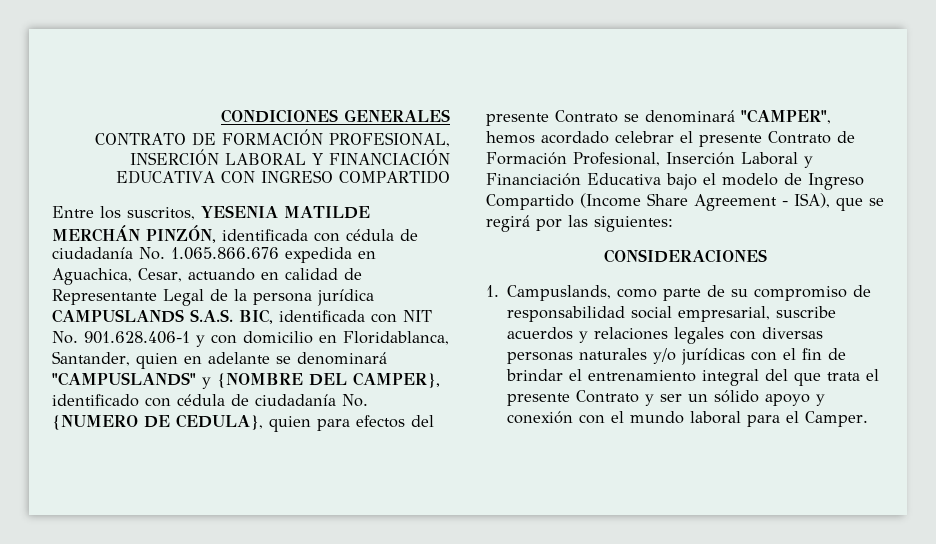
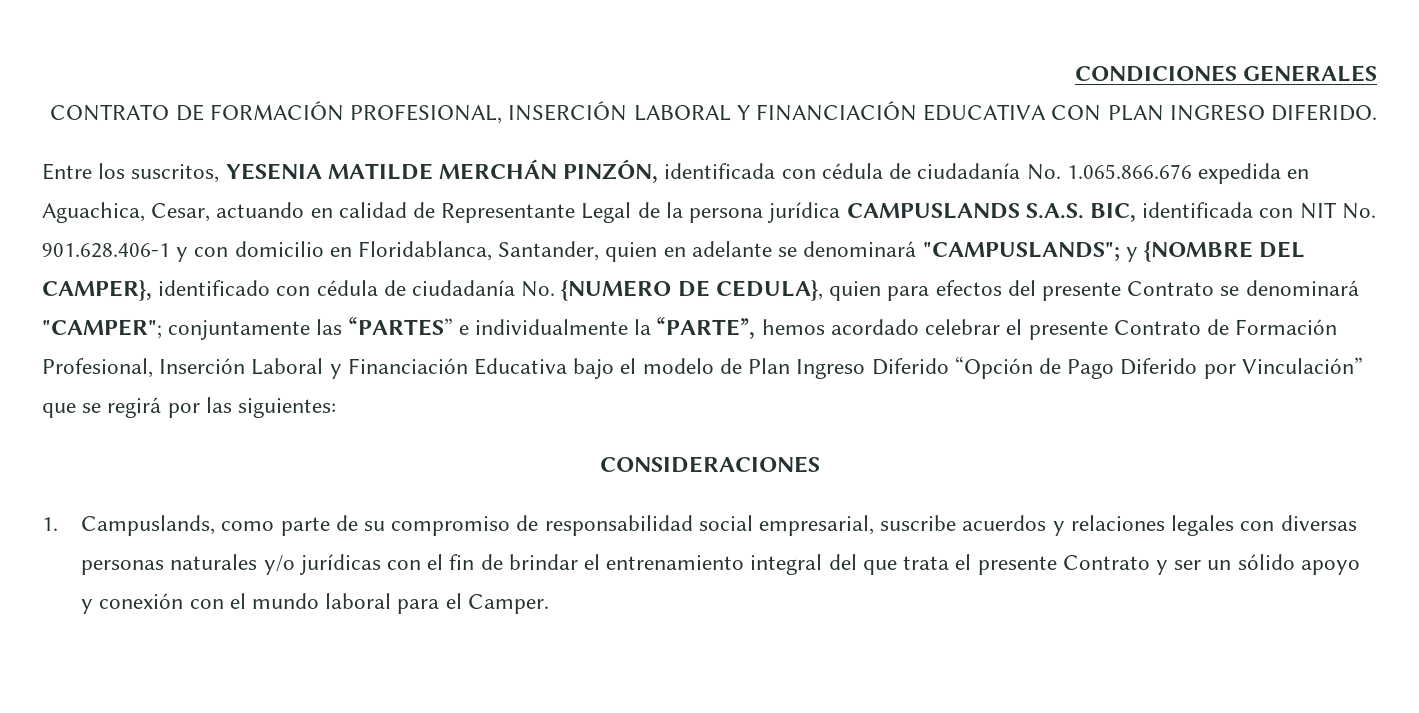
- CONTRATO DE FORMACIÓN PROFESIONAL, INSERCIÓN LABORAL Y FINANCIACIÓN EDUCATIVA CON INGRESO COMPARTIDO
+ CONTRATO DE FORMACIÓN PROFESIONAL, INSERCIÓN LABORAL Y FINANCIACIÓN EDUCATIVA CON PLAN INGRESO DIFERIDO.
- Entre los suscritos, YESENIA MATILDE MERCHÁN PINZÓN, identificada con cédula de ciudadanía No. 1.065.866.676 expedida en Aguachica, Cesar, actuando en calidad de Representante Legal de la persona jurídica CAMPUSLANDS S.A.S. BIC, identificada con NIT No. 901.628.406-1 y con domicilio en Floridablanca, Santander, quien en adelante se denominará "CAMPUSLANDS" y {NOMBRE DEL CAMPER}, identificado con cédula de ciudadanía No. {NUMERO DE CEDULA}, quien para efectos del presente Contrato se denominará "CAMPER", hemos acordado celebrar el presente Contrato de Formación Profesional, Inserción Laboral y Financiación Educativa bajo el modelo de Ingreso Compartido (Income Share Agreement - ISA), que se regirá por las siguientes:
+ Entre los suscritos, YESENIA MATILDE MERCHÁN PINZÓN, identificada con cédula de ciudadanía No. 1.065.866.676 expedida en Aguachica, Cesar, actuando en calidad de Representante Legal de la persona jurídica CAMPUSLANDS S.A.S. BIC, identificada con NIT No. 901.628.406-1 y con domicilio en Floridablanca, Santander, quien en adelante se denominará "CAMPUSLANDS"; y {NOMBRE DEL CAMPER}, identificado con cédula de ciudadanía No. {NUMERO DE CEDULA}, quien para efectos del presente Contrato se denominará "CAMPER"; conjuntamente las “PARTES” e individualmente la “PARTE”, hemos acordado celebrar el presente Contrato de Formación Profesional, Inserción Laboral y Financiación Educativa bajo el modelo de Plan Ingreso Diferido “Opción de Pago Diferido por Vinculación” que se regirá por las siguientes:

